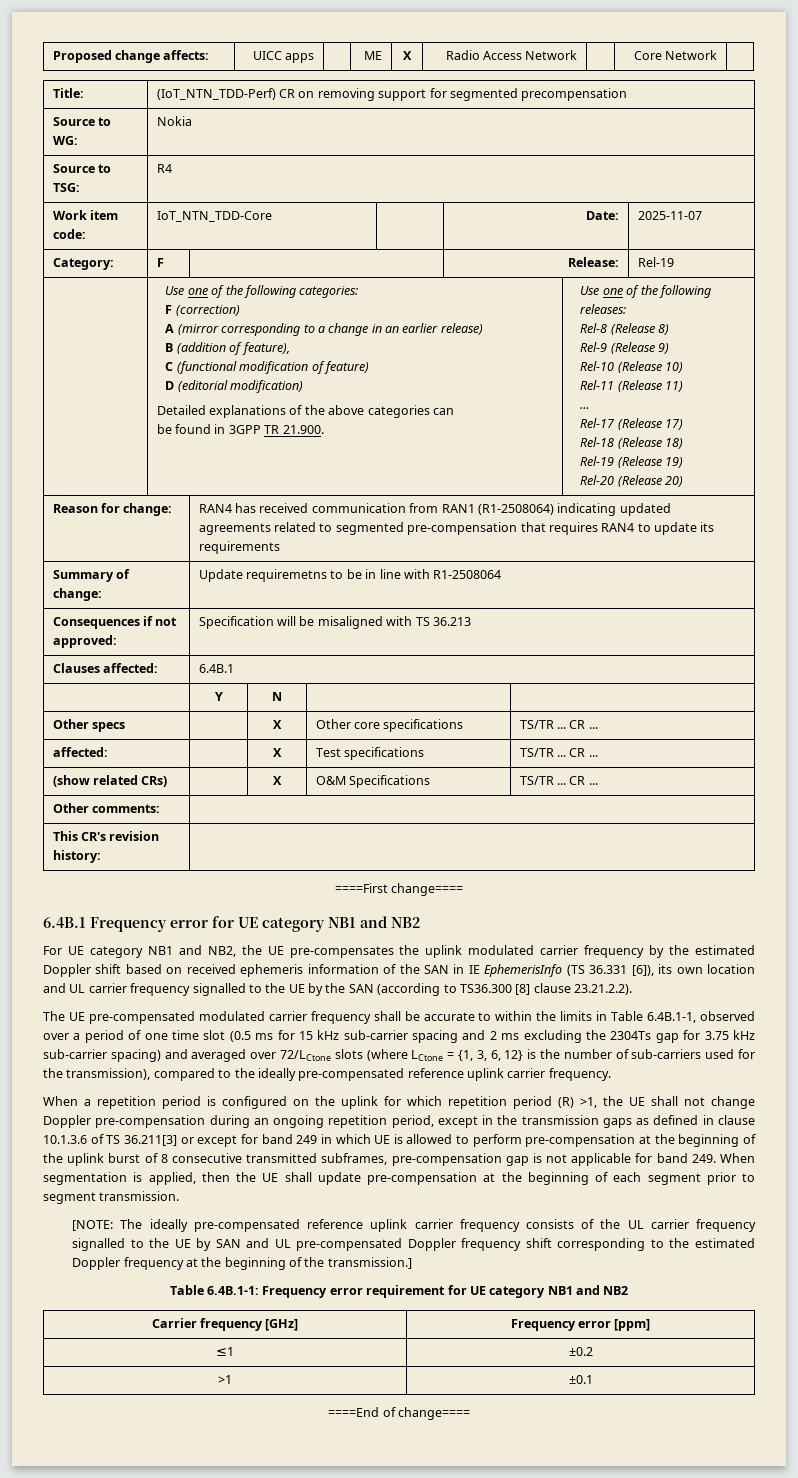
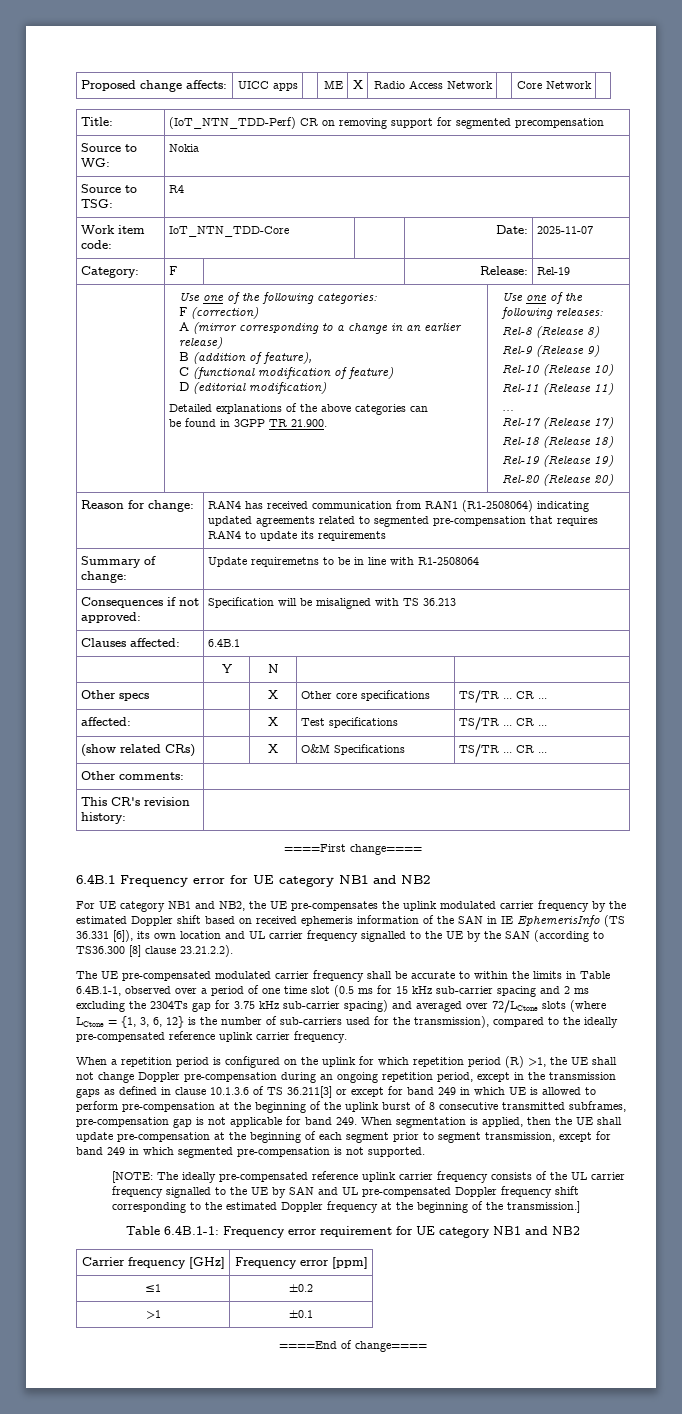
- When a repetition period is configured on the uplink for which repetition period (R) >1, the UE shall not change Doppler pre-compensation during an ongoing repetition period, except in the transmission gaps as defined in clause 10.1.3.6 of TS 36.211[3] or except for band 249 in which UE is allowed to perform pre-compensation at the beginning of the uplink burst of 8 consecutive transmitted subframes, pre-compensation gap is not applicable for band 249. When segmentation is applied, then the UE shall update pre-compensation at the beginning of each segment prior to segment transmission.
+ When a repetition period is configured on the uplink for which repetition period (R) >1, the UE shall not change Doppler pre-compensation during an ongoing repetition period, except in the transmission gaps as defined in clause 10.1.3.6 of TS 36.211[3] or except for band 249 in which UE is allowed to perform pre-compensation at the beginning of the uplink burst of 8 consecutive transmitted subframes, pre-compensation gap is not applicable for band 249. When segmentation is applied, then the UE shall update pre-compensation at the beginning of each segment prior to segment transmission, except for band 249 in which segmented pre-compensation is not supported.

